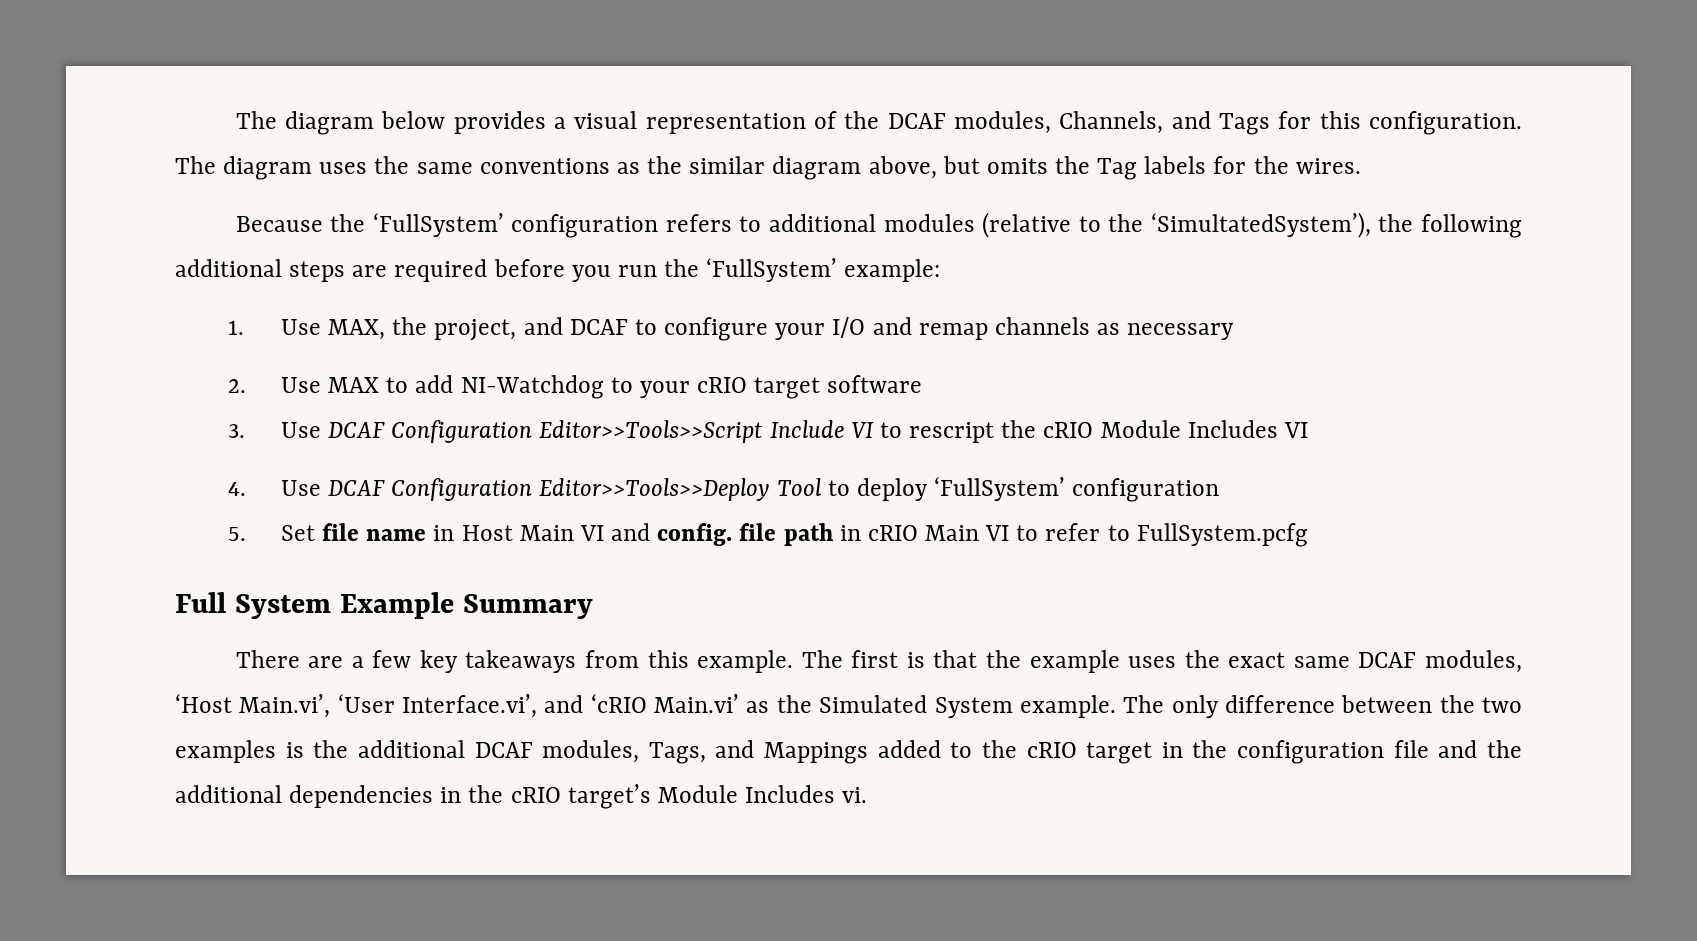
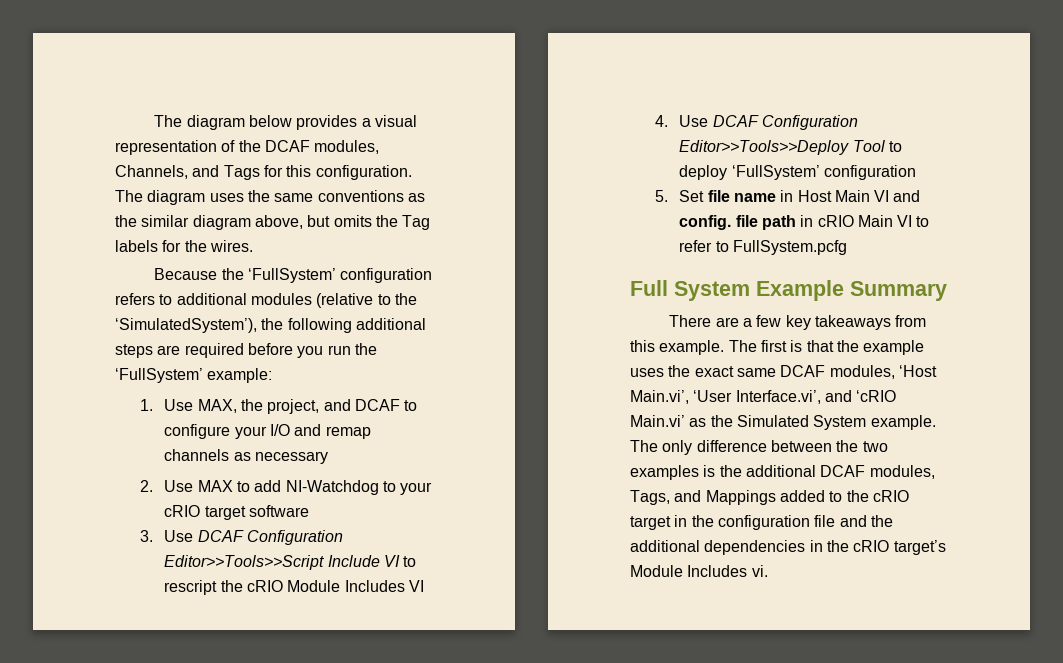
- Because the ‘FullSystem’ configuration refers to additional modules (relative to the ‘SimultatedSystem’), the following additional steps are required before you run the ‘FullSystem’ example:
+ Because the ‘FullSystem’ configuration refers to additional modules (relative to the ‘SimulatedSystem’), the following additional steps are required before you run the ‘FullSystem’ example:

